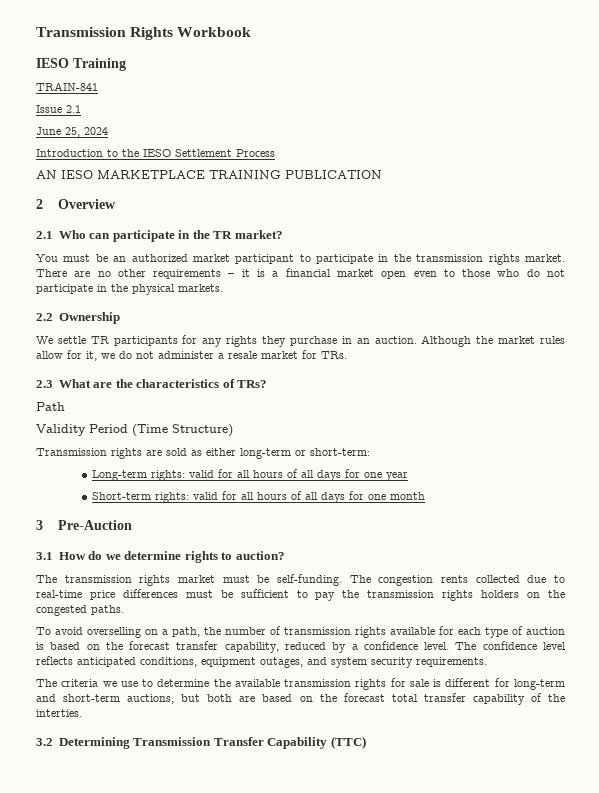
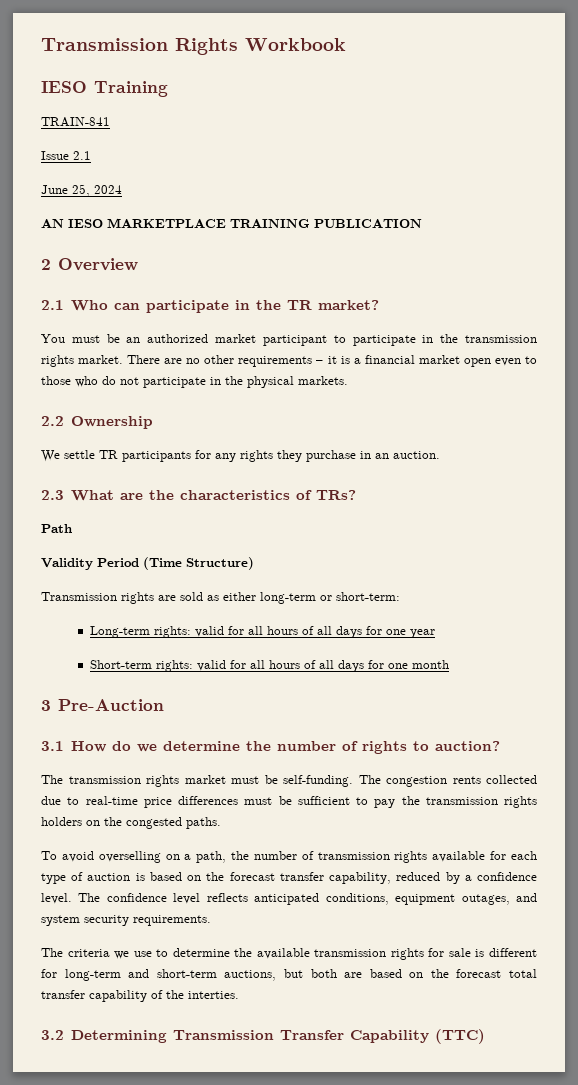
- Introduction to the IESO Settlement Process
- Although the market rules allow for it, we do not administer a resale market for TRs.
- 3.1 How do we determine rights to auction?
+ 3.1 How do we determine the number of rights to auction?

